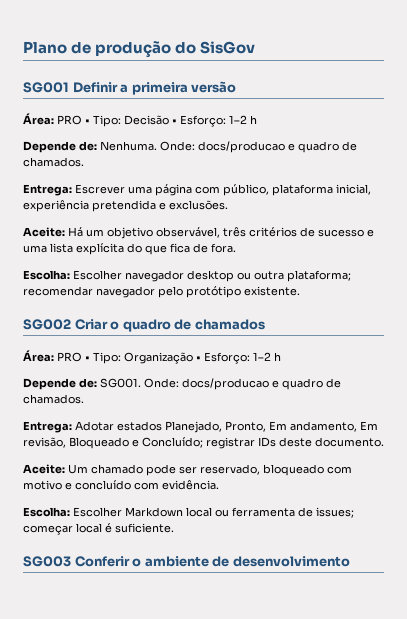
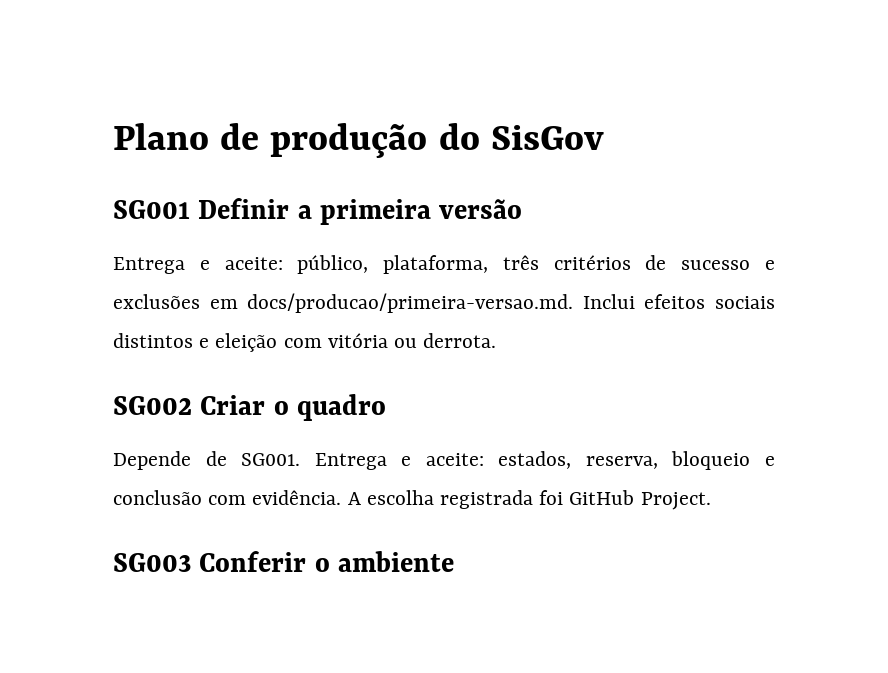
- Área: PRO • Tipo: Decisão • Esforço: 1–2 h
- Depende de: Nenhuma. Onde: docs/producao e quadro de chamados.
- Entrega: Escrever uma página com público, plataforma inicial, experiência pretendida e exclusões.
- Aceite: Há um objetivo observável, três critérios de sucesso e uma lista explícita do que fica de fora.
- Escolha: Escolher navegador desktop ou outra plataforma; recomendar navegador pelo protótipo existente.
- SG002 Criar o quadro de chamados
- Área: PRO • Tipo: Organização • Esforço: 1–2 h
- Depende de: SG001. Onde: docs/producao e quadro de chamados.
- Entrega: Adotar estados Planejado, Pronto, Em andamento, Em revisão, Bloqueado e Concluído; registrar IDs deste documento.
- Aceite: Um chamado pode ser reservado, bloqueado com motivo e concluído com evidência.
- Escolha: Escolher Markdown local ou ferramenta de issues; começar local é suficiente.
+ Entrega e aceite: público, plataforma, três critérios de sucesso e exclusões em docs/producao/primeira-versao.md. Inclui efeitos sociais distintos e eleição com vitória ou derrota.
+ SG002 Criar o quadro
+ Depende de SG001. Entrega e aceite: estados, reserva, bloqueio e conclusão com evidência. A escolha registrada foi GitHub Project.
- SG003 Conferir o ambiente de desenvolvimento
+ SG003 Conferir o ambiente

